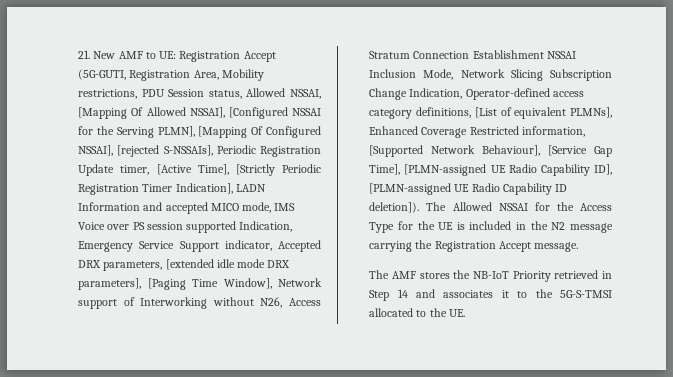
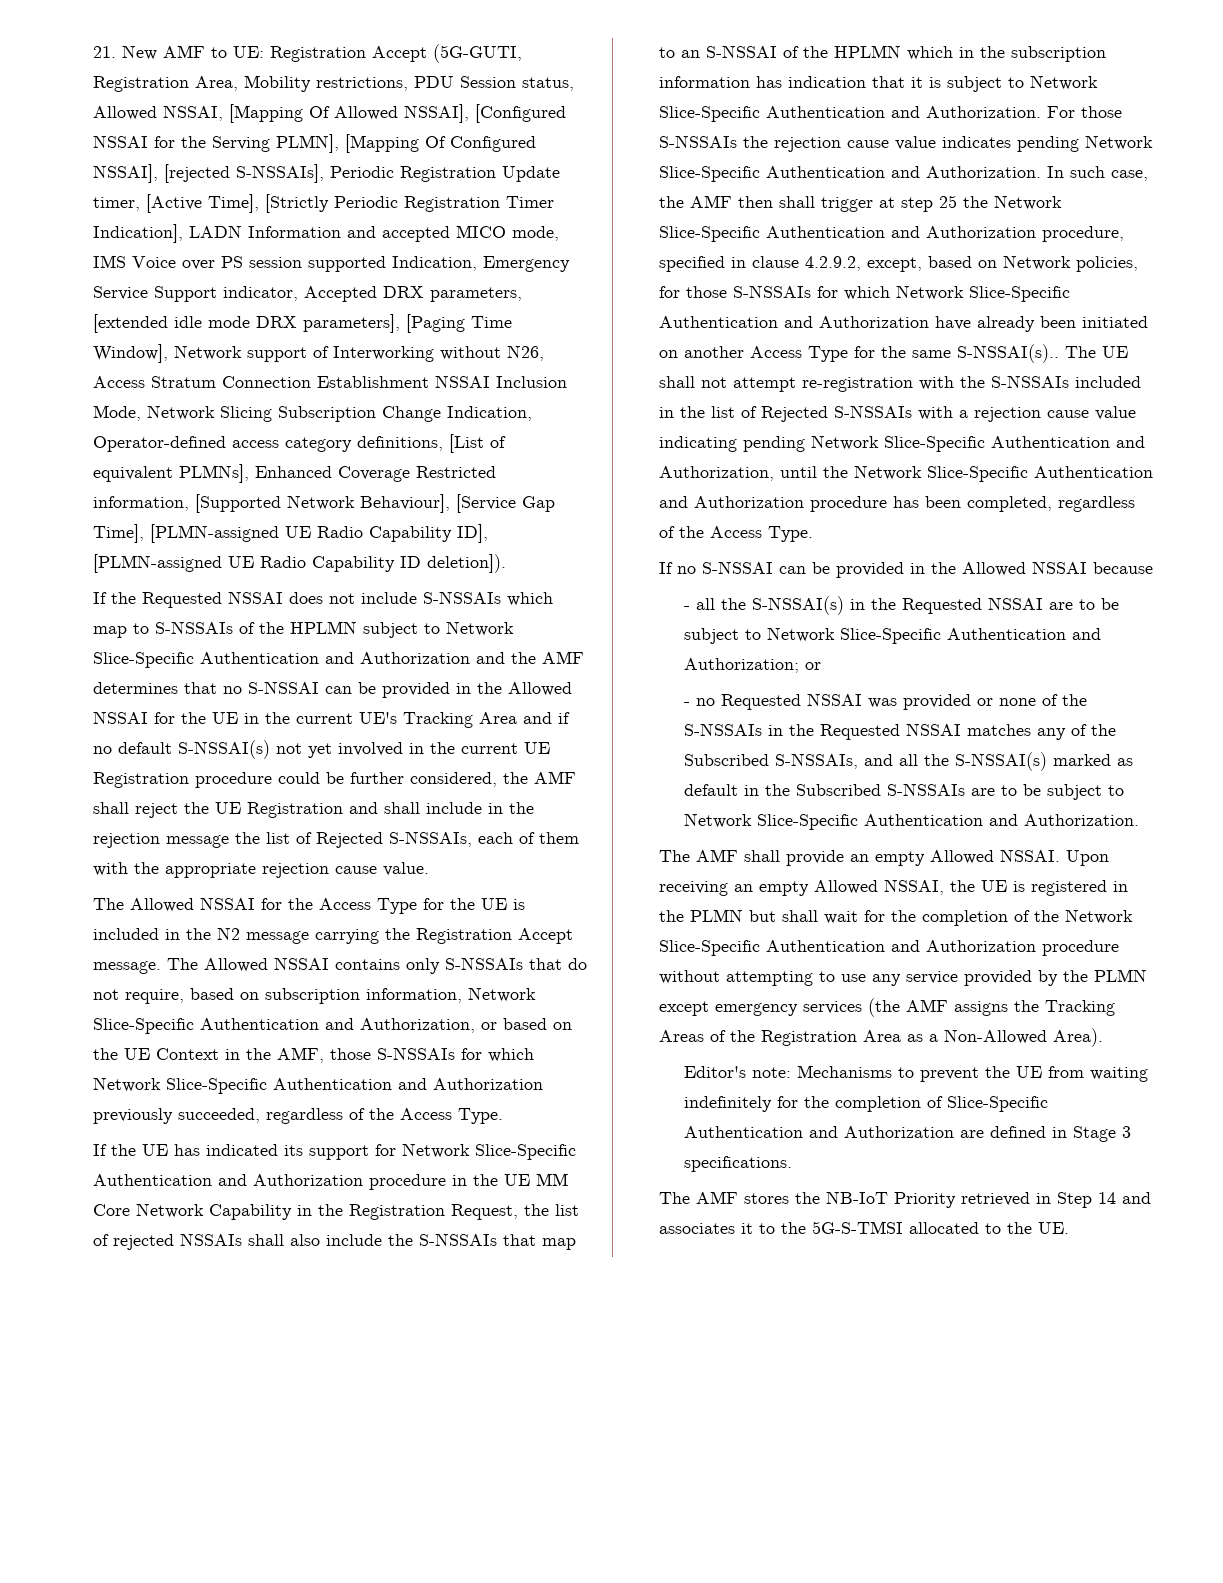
- Registration Accept (5G-GUTI, Registration Area, Mobility restrictions, PDU Session status, Allowed NSSAI, [Mapping Of Allowed NSSAI], [Configured NSSAI for the Serving PLMN], [Mapping Of Configured NSSAI], [rejected S-NSSAIs], Periodic Registration Update timer, [Active Time], [Strictly Periodic Registration Timer Indication], LADN Information and accepted MICO mode, IMS Voice over PS session supported Indication, Emergency Service Support indicator, Accepted DRX parameters, [extended idle mode DRX parameters], [Paging Time Window], Network support of Interworking without N26, Access Stratum Connection Establishment NSSAI Inclusion Mode, Network Slicing Subscription Change Indication, Operator-defined access category definitions, [List of equivalent PLMNs], Enhanced Coverage Restricted information, [Supported Network Behaviour], [Service Gap Time], [PLMN-assigned UE Radio Capability ID], [PLMN-assigned UE Radio Capability ID deletion]). The Allowed NSSAI for the Access Type for the UE is included in the N2 message carrying the Registration Accept message.
+ Registration Accept (5G-GUTI, Registration Area, Mobility restrictions, PDU Session status, Allowed NSSAI, [Mapping Of Allowed NSSAI], [Configured NSSAI for the Serving PLMN], [Mapping Of Configured NSSAI], [rejected S-NSSAIs], Periodic Registration Update timer, [Active Time], [Strictly Periodic Registration Timer Indication], LADN Information and accepted MICO mode, IMS Voice over PS session supported Indication, Emergency Service Support indicator, Accepted DRX parameters, [extended idle mode DRX parameters], [Paging Time Window], Network support of Interworking without N26, Access Stratum Connection Establishment NSSAI Inclusion Mode, Network Slicing Subscription Change Indication, Operator-defined access category definitions, [List of equivalent PLMNs], Enhanced Coverage Restricted information, [Supported Network Behaviour], [Service Gap Time], [PLMN-assigned UE Radio Capability ID], [PLMN-assigned UE Radio Capability ID deletion]).
+ If the Requested NSSAI does not include S-NSSAIs which map to S-NSSAIs of the HPLMN subject to Network Slice-Specific Authentication and Authorization and the AMF determines that no S-NSSAI can be provided in the Allowed NSSAI for the UE in the current UE's Tracking Area and if no default S-NSSAI(s) not yet involved in the current UE Registration procedure could be further considered, the AMF shall reject the UE Registration and shall include in the rejection message the list of Rejected S-NSSAIs, each of them with the appropriate rejection cause value.
+ The Allowed NSSAI for the Access Type for the UE is included in the N2 message carrying the Registration Accept message. The Allowed NSSAI contains only S-NSSAIs that do not require, based on subscription information, Network Slice-Specific Authentication and Authorization, or based on the UE Context in the AMF, those S-NSSAIs for which Network Slice-Specific Authentication and Authorization previously succeeded, regardless of the Access Type.
+ If the UE has indicated its support for Network Slice-Specific Authentication and Authorization procedure in the UE MM Core Network Capability in the Registration Request, the list of rejected NSSAIs shall also include the S-NSSAIs that map to an S-NSSAI of the HPLMN which in the subscription information has indication that it is subject to Network Slice-Specific Authentication and Authorization. For those S-NSSAIs the rejection cause value indicates pending Network Slice-Specific Authentication and Authorization. In such case, the AMF then shall trigger at step 25 the Network Slice-Specific Authentication and Authorization procedure, specified in clause 4.2.9.2, except, based on Network policies, for those S-NSSAIs for which Network Slice-Specific Authentication and Authorization have already been initiated on another Access Type for the same S-NSSAI(s).. The UE shall not attempt re-registration with the S-NSSAIs included in the list of Rejected S-NSSAIs with a rejection cause value indicating pending Network Slice-Specific Authentication and Authorization, until the Network Slice-Specific Authentication and Authorization procedure has been completed, regardless of the Access Type.
+ If no S-NSSAI can be provided in the Allowed NSSAI because
+ - all the S-NSSAI(s) in the Requested NSSAI are to be subject to Network Slice-Specific Authentication and Authorization; or
+ - no Requested NSSAI was provided or none of the S-NSSAIs in the Requested NSSAI matches any of the Subscribed S-NSSAIs, and all the S-NSSAI(s) marked as default in the Subscribed S-NSSAIs are to be subject to Network Slice-Specific Authentication and Authorization.
+ The AMF shall provide an empty Allowed NSSAI. Upon receiving an empty Allowed NSSAI, the UE is registered in the PLMN but shall wait for the completion of the Network Slice-Specific Authentication and Authorization procedure without attempting to use any service provided by the PLMN except emergency services (the AMF assigns the Tracking Areas of the Registration Area as a Non-Allowed Area).
+ Editor's note: Mechanisms to prevent the UE from waiting indefinitely for the completion of Slice-Specific Authentication and Authorization are defined in Stage 3 specifications.

